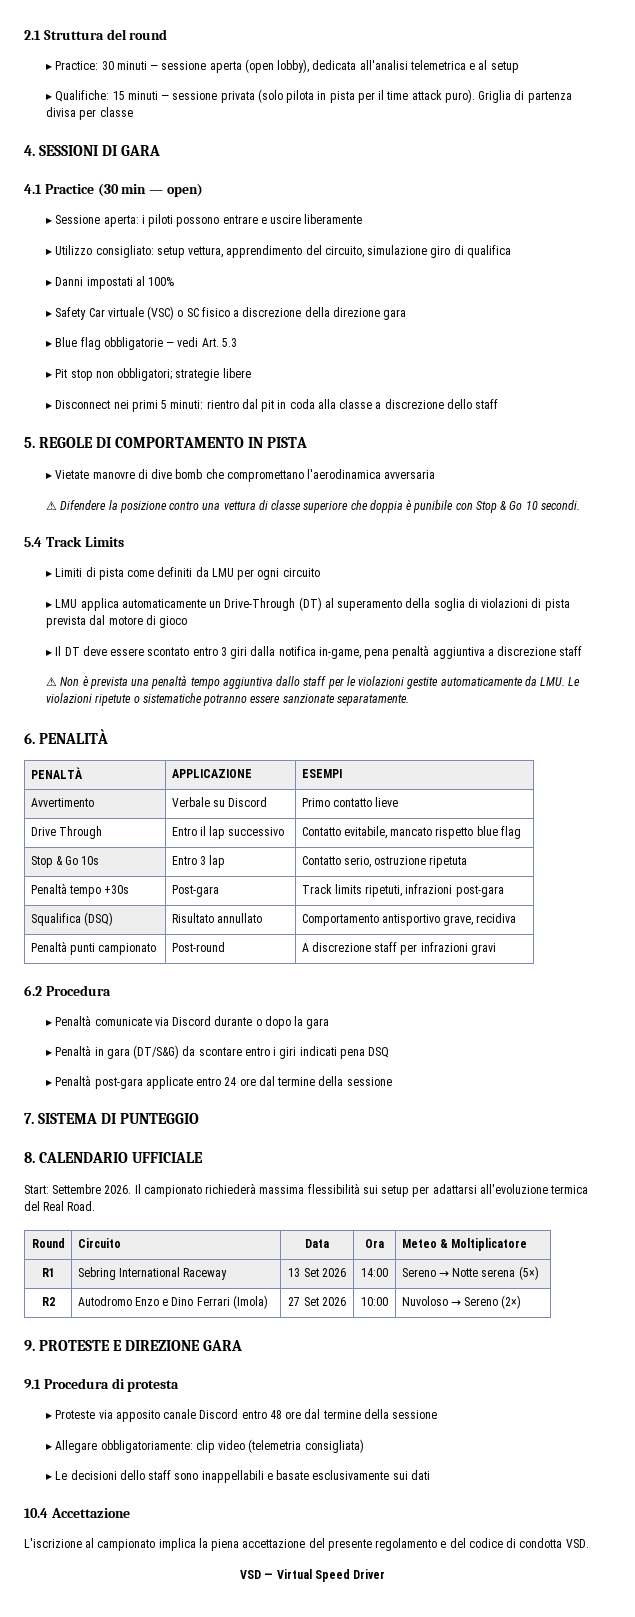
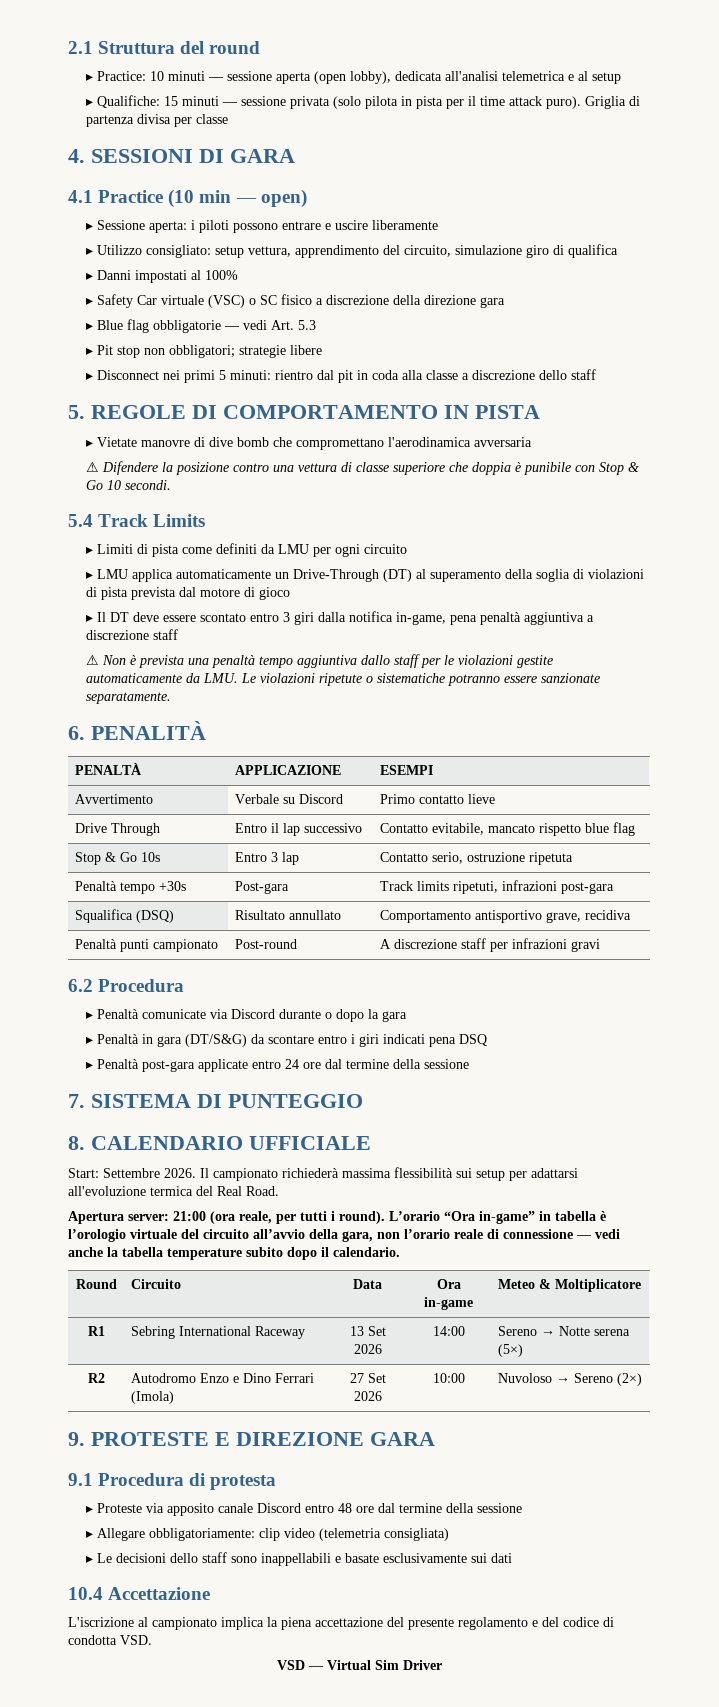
- ▸ Practice: 30 minuti — sessione aperta (open lobby), dedicata all'analisi telemetrica e al setup
+ ▸ Practice: 10 minuti — sessione aperta (open lobby), dedicata all'analisi telemetrica e al setup
- 4.1 Practice (30 min — open)
+ 4.1 Practice (10 min — open)
+ Apertura server: 21:00 (ora reale, per tutti i round). L’orario “Ora in-game” in tabella è l’orologio virtuale del circuito all’avvio della gara, non l’orario reale di connessione — vedi anche la tabella temperature subito dopo il calendario.
- Round | Circuito | Data | Ora | Meteo & Moltiplicatore
+ Round | Circuito | Data | Ora in-game | Meteo & Moltiplicatore
- VSD — Virtual Speed Driver
+ VSD — Virtual Sim Driver

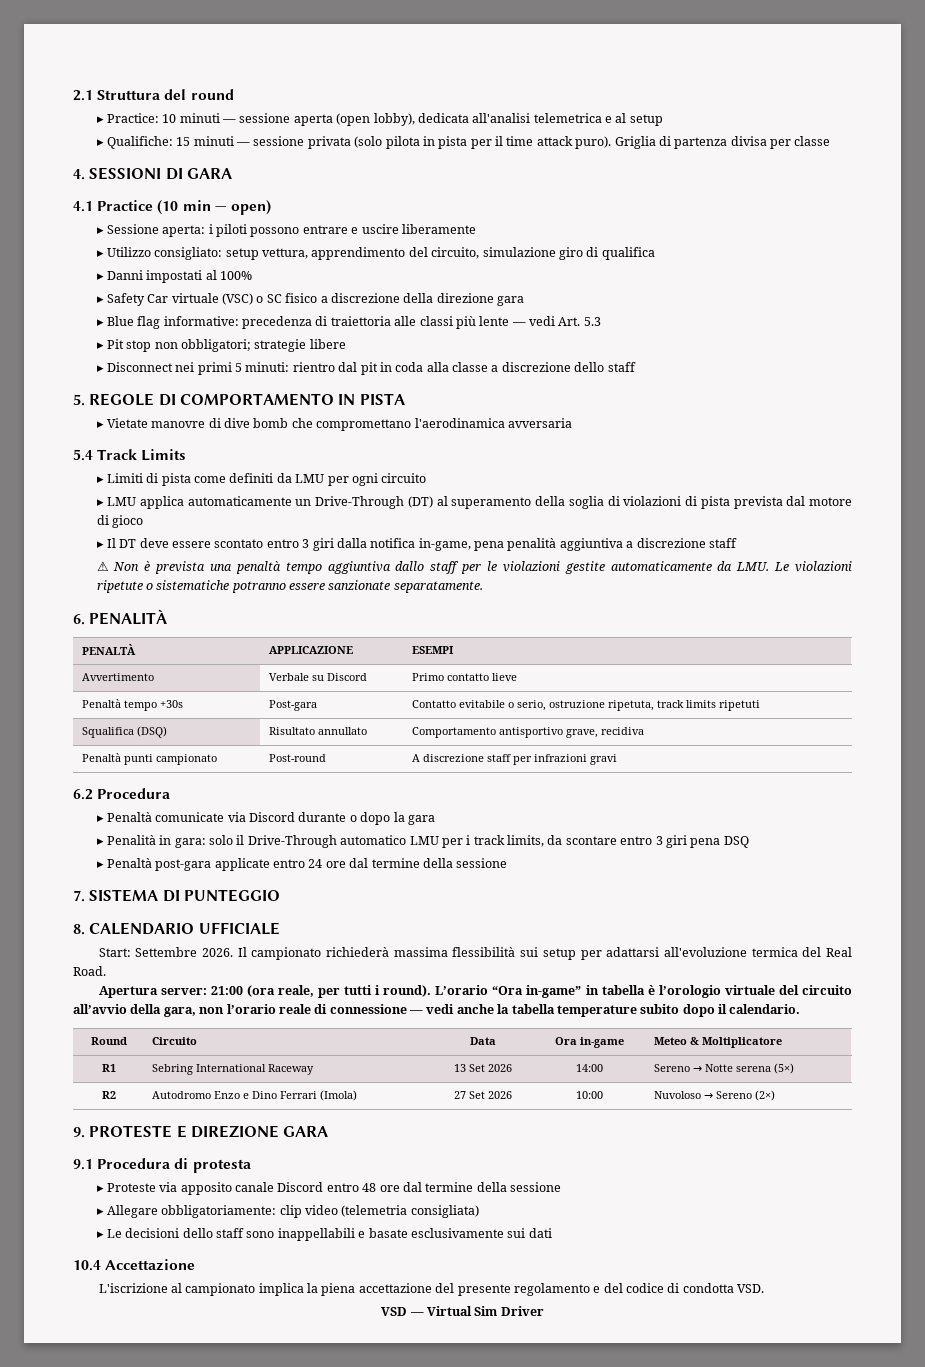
- ▸ Blue flag obbligatorie — vedi Art. 5.3
+ ▸ Blue flag informative: precedenza di traiettoria alle classi più lente — vedi Art. 5.3
- ⚠ Difendere la posizione contro una vettura di classe superiore che doppia è punibile con Stop & Go 10 secondi.
- ▸ Il DT deve essere scontato entro 3 giri dalla notifica in-game, pena penaltà aggiuntiva a discrezione staff
+ ▸ Il DT deve essere scontato entro 3 giri dalla notifica in-game, pena penalità aggiuntiva a discrezione staff
- Drive Through | Entro il lap successivo | Contatto evitabile, mancato rispetto blue flag
- Stop & Go 10s | Entro 3 lap | Contatto serio, ostruzione ripetuta
- Penaltà tempo +30s | Post-gara | Track limits ripetuti, infrazioni post-gara
+ Penaltà tempo +30s | Post-gara | Contatto evitabile o serio, ostruzione ripetuta, track limits ripetuti
- ▸ Penaltà in gara (DT/S&G) da scontare entro i giri indicati pena DSQ
+ ▸ Penalità in gara: solo il Drive-Through automatico LMU per i track limits, da scontare entro 3 giri pena DSQ

